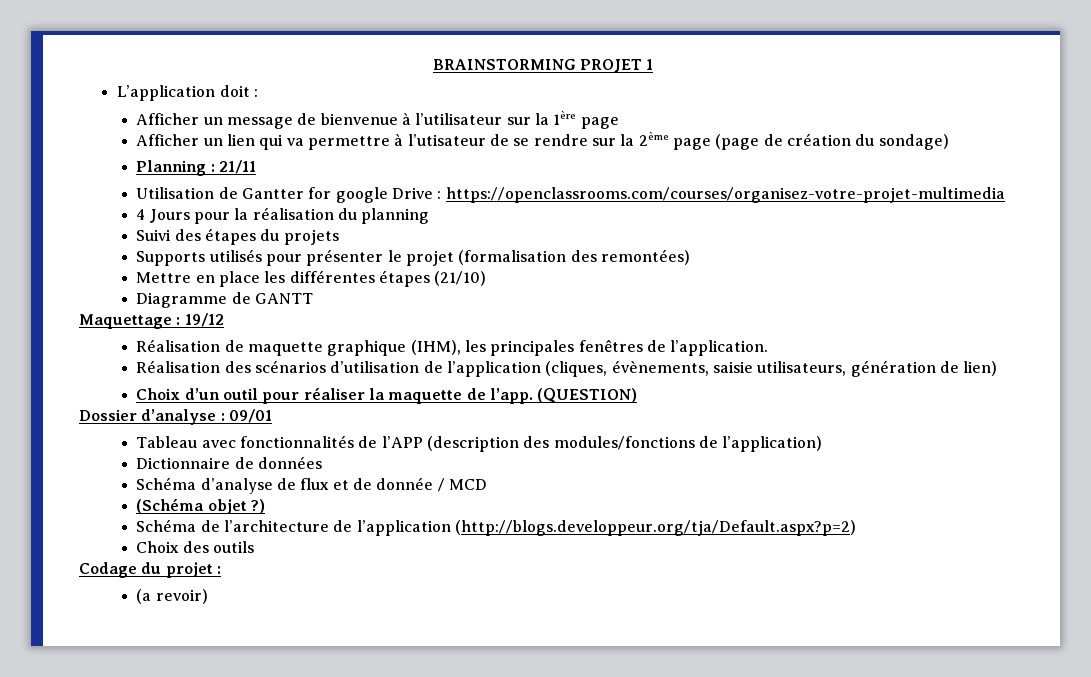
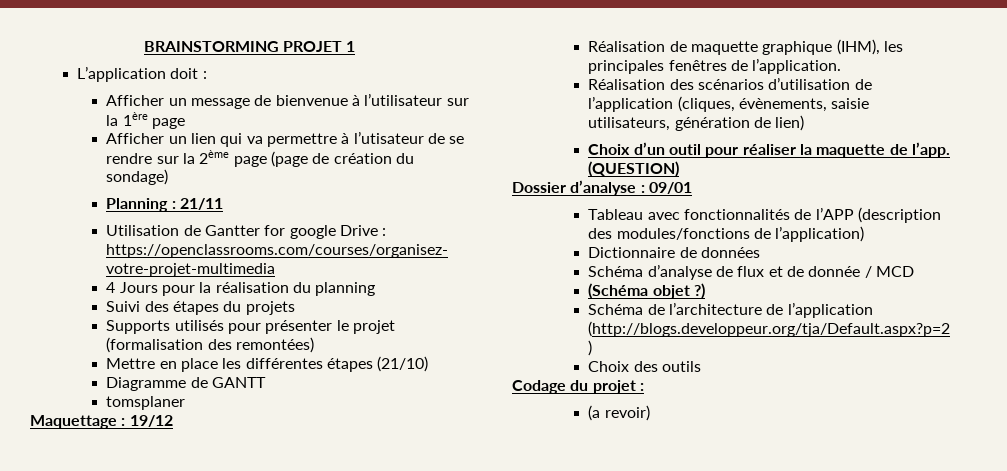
+ tomsplaner

